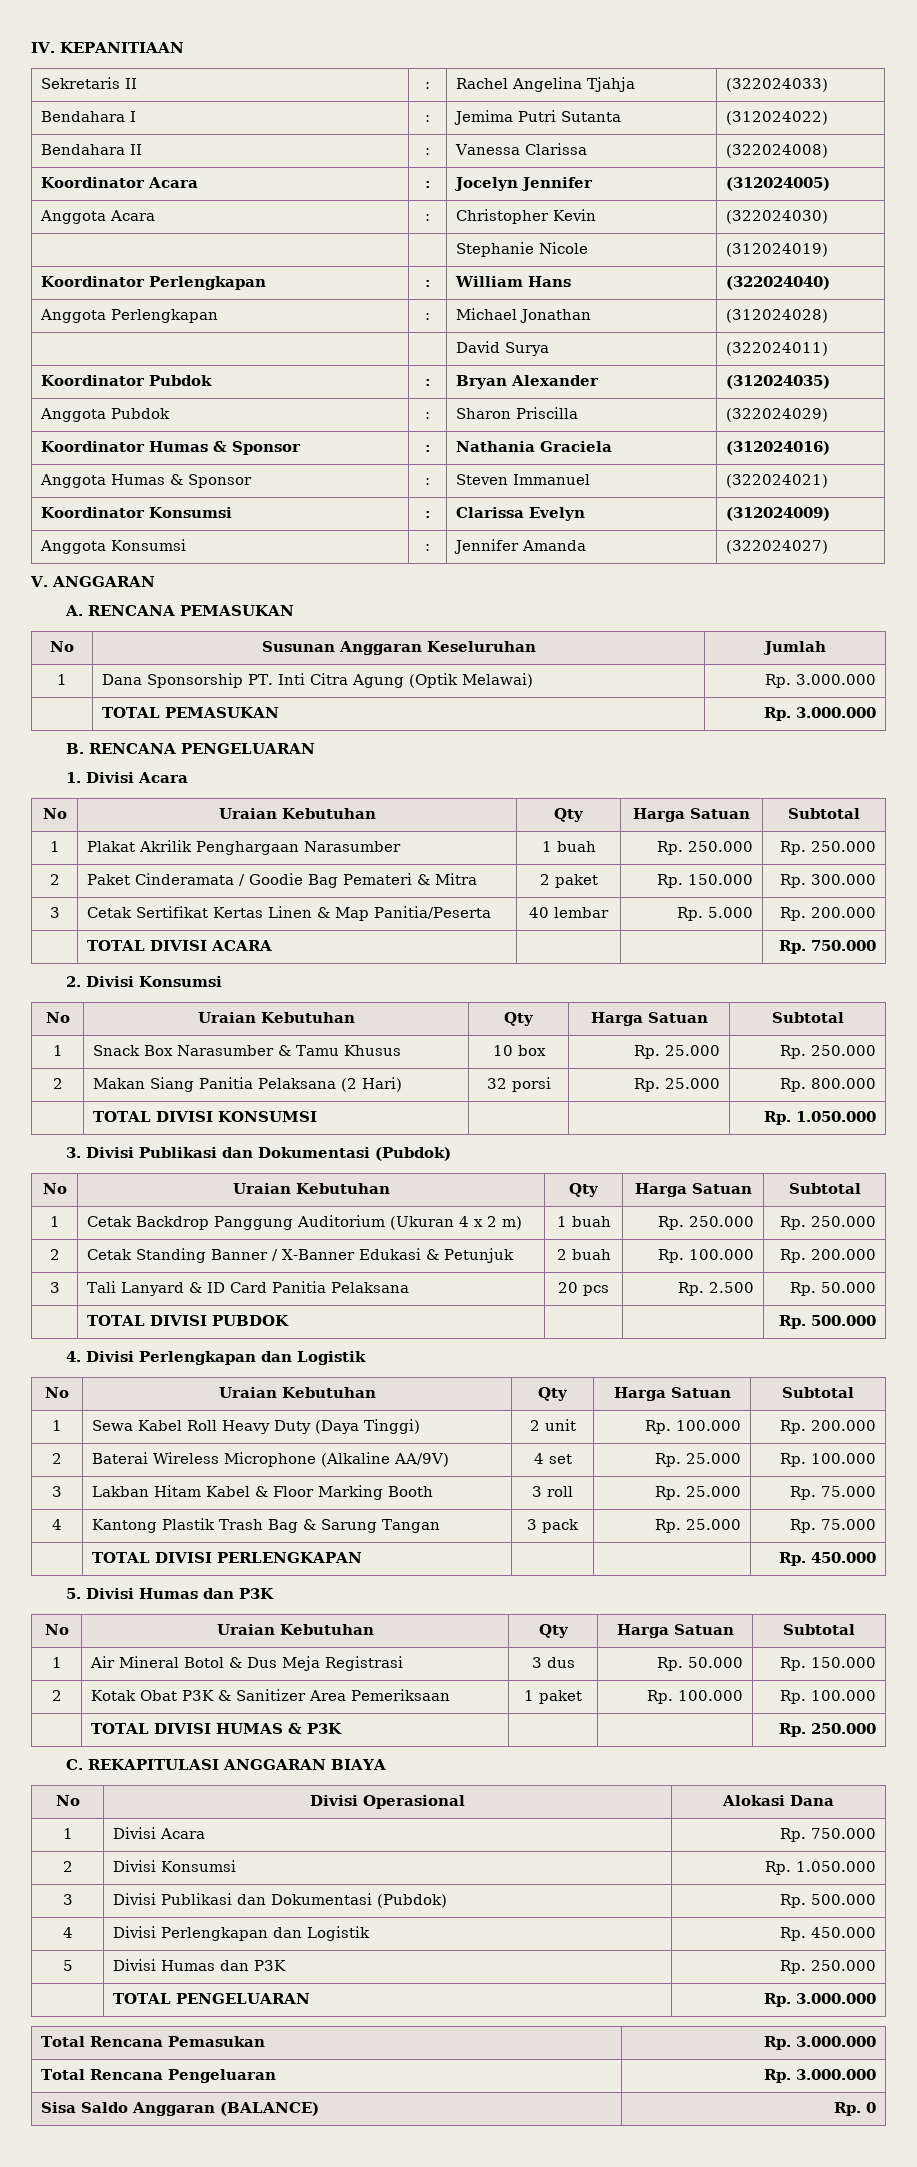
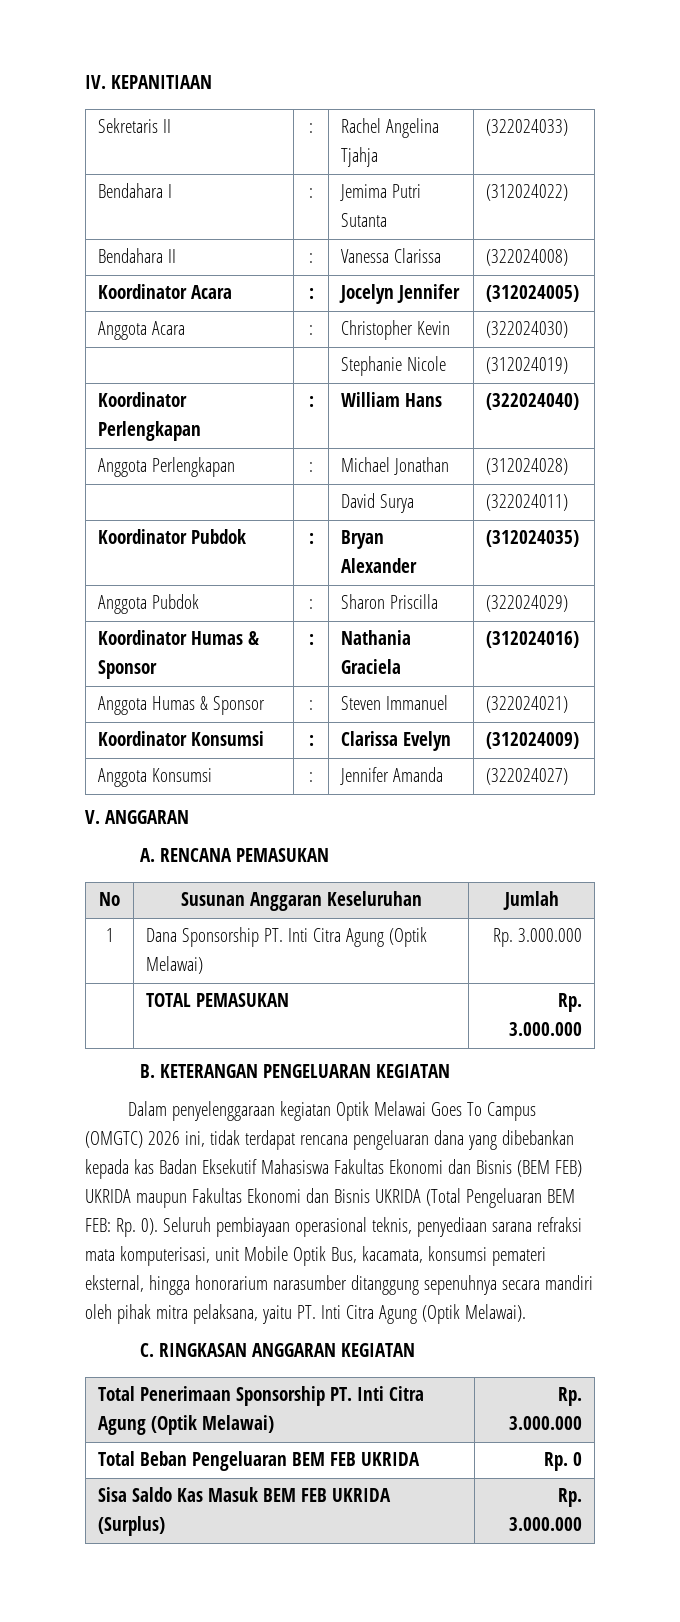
- B. RENCANA PENGELUARAN
- 1. Divisi Acara
- No | Uraian Kebutuhan | Qty | Harga Satuan | Subtotal
- 1 | Plakat Akrilik Penghargaan Narasumber | 1 buah | Rp. 250.000 | Rp. 250.000
- 2 | Paket Cinderamata / Goodie Bag Pemateri & Mitra | 2 paket | Rp. 150.000 | Rp. 300.000
- 3 | Cetak Sertifikat Kertas Linen & Map Panitia/Peserta | 40 lembar | Rp. 5.000 | Rp. 200.000
- | TOTAL DIVISI ACARA | | | Rp. 750.000
- 2. Divisi Konsumsi
- No | Uraian Kebutuhan | Qty | Harga Satuan | Subtotal
- 1 | Snack Box Narasumber & Tamu Khusus | 10 box | Rp. 25.000 | Rp. 250.000
- 2 | Makan Siang Panitia Pelaksana (2 Hari) | 32 porsi | Rp. 25.000 | Rp. 800.000
- | TOTAL DIVISI KONSUMSI | | | Rp. 1.050.000
- 3. Divisi Publikasi dan Dokumentasi (Pubdok)
- No | Uraian Kebutuhan | Qty | Harga Satuan | Subtotal
- 1 | Cetak Backdrop Panggung Auditorium (Ukuran 4 x 2 m) | 1 buah | Rp. 250.000 | Rp. 250.000
- 2 | Cetak Standing Banner / X-Banner Edukasi & Petunjuk | 2 buah | Rp. 100.000 | Rp. 200.000
- 3 | Tali Lanyard & ID Card Panitia Pelaksana | 20 pcs | Rp. 2.500 | Rp. 50.000
- | TOTAL DIVISI PUBDOK | | | Rp. 500.000
- 4. Divisi Perlengkapan dan Logistik
- No | Uraian Kebutuhan | Qty | Harga Satuan | Subtotal
- 1 | Sewa Kabel Roll Heavy Duty (Daya Tinggi) | 2 unit | Rp. 100.000 | Rp. 200.000
- 2 | Baterai Wireless Microphone (Alkaline AA/9V) | 4 set | Rp. 25.000 | Rp. 100.000
- 3 | Lakban Hitam Kabel & Floor Marking Booth | 3 roll | Rp. 25.000 | Rp. 75.000
- 4 | Kantong Plastik Trash Bag & Sarung Tangan | 3 pack | Rp. 25.000 | Rp. 75.000
- | TOTAL DIVISI PERLENGKAPAN | | | Rp. 450.000
- 5. Divisi Humas dan P3K
- No | Uraian Kebutuhan | Qty | Harga Satuan | Subtotal
- 1 | Air Mineral Botol & Dus Meja Registrasi | 3 dus | Rp. 50.000 | Rp. 150.000
- 2 | Kotak Obat P3K & Sanitizer Area Pemeriksaan | 1 paket | Rp. 100.000 | Rp. 100.000
- | TOTAL DIVISI HUMAS & P3K | | | Rp. 250.000
- C. REKAPITULASI ANGGARAN BIAYA
- No | Divisi Operasional | Alokasi Dana
- 1 | Divisi Acara | Rp. 750.000
- 2 | Divisi Konsumsi | Rp. 1.050.000
- 3 | Divisi Publikasi dan Dokumentasi (Pubdok) | Rp. 500.000
- 4 | Divisi Perlengkapan dan Logistik | Rp. 450.000
- 5 | Divisi Humas dan P3K | Rp. 250.000
- | TOTAL PENGELUARAN | Rp. 3.000.000
- Total Rencana Pemasukan | Rp. 3.000.000
- Total Rencana Pengeluaran | Rp. 3.000.000
- Sisa Saldo Anggaran (BALANCE) | Rp. 0
+ B. KETERANGAN PENGELUARAN KEGIATAN
+ Dalam penyelenggaraan kegiatan Optik Melawai Goes To Campus (OMGTC) 2026 ini, tidak terdapat rencana pengeluaran dana yang dibebankan kepada kas Badan Eksekutif Mahasiswa Fakultas Ekonomi dan Bisnis (BEM FEB) UKRIDA maupun Fakultas Ekonomi dan Bisnis UKRIDA (Total Pengeluaran BEM FEB: Rp. 0). Seluruh pembiayaan operasional teknis, penyediaan sarana refraksi mata komputerisasi, unit Mobile Optik Bus, kacamata, konsumsi pemateri eksternal, hingga honorarium narasumber ditanggung sepenuhnya secara mandiri oleh pihak mitra pelaksana, yaitu PT. Inti Citra Agung (Optik Melawai).
+ C. RINGKASAN ANGGARAN KEGIATAN
+ Total Penerimaan Sponsorship PT. Inti Citra Agung (Optik Melawai) | Rp. 3.000.000
+ Total Beban Pengeluaran BEM FEB UKRIDA | Rp. 0
+ Sisa Saldo Kas Masuk BEM FEB UKRIDA (Surplus) | Rp. 3.000.000

